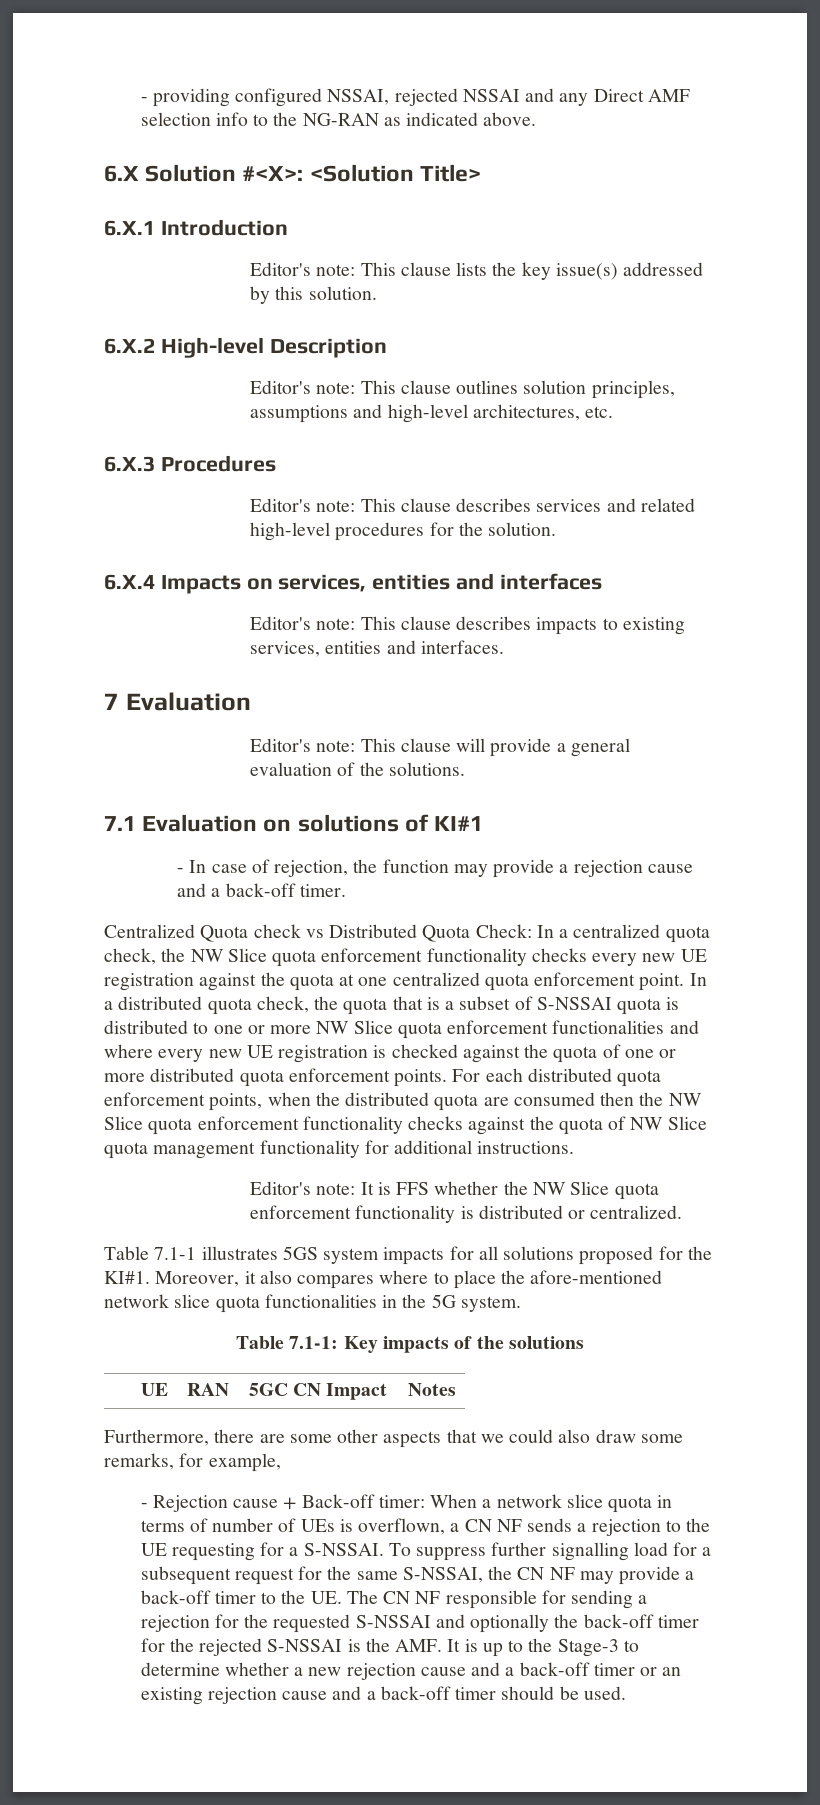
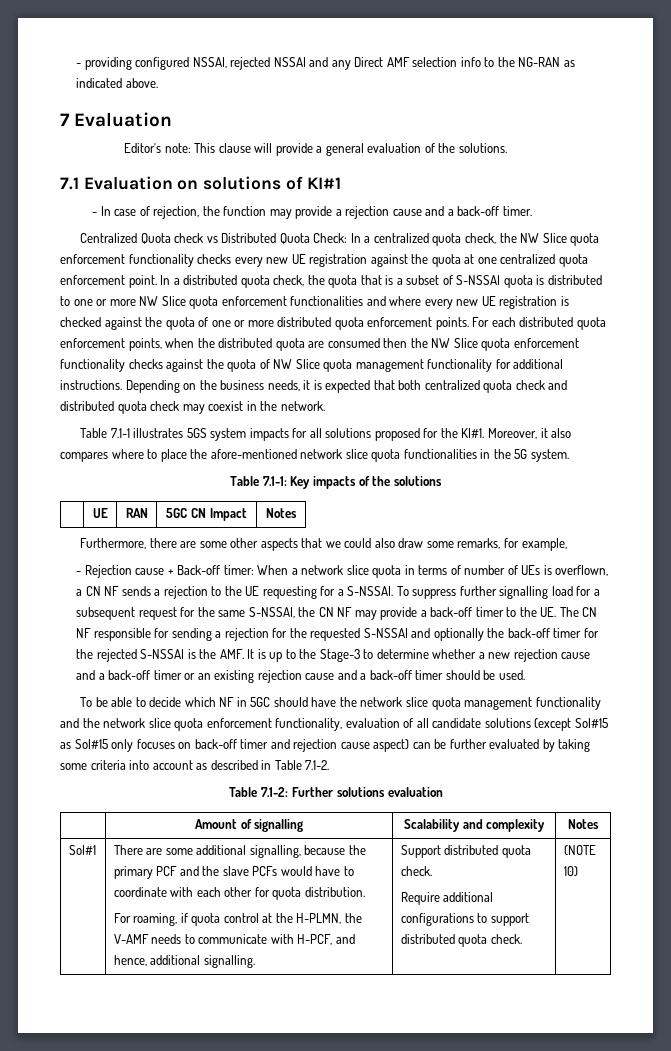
- 6.X Solution #<X>: <Solution Title>
- 6.X.1 Introduction
- Editor's note: This clause lists the key issue(s) addressed by this solution.
- 6.X.2 High-level Description
- Editor's note: This clause outlines solution principles, assumptions and high-level architectures, etc.
- 6.X.3 Procedures
- Editor's note: This clause describes services and related high-level procedures for the solution.
- 6.X.4 Impacts on services, entities and interfaces
- Editor's note: This clause describes impacts to existing services, entities and interfaces.
- For each distributed quota enforcement points, when the distributed quota are consumed then the NW Slice quota enforcement functionality checks against the quota of NW Slice quota management functionality for additional instructions.
- Editor's note: It is FFS whether the NW Slice quota enforcement functionality is distributed or centralized.
+ For each distributed quota enforcement points, when the distributed quota are consumed then the NW Slice quota enforcement functionality checks against the quota of NW Slice quota management functionality for additional instructions. Depending on the business needs, it is expected that both centralized quota check and distributed quota check may coexist in the network.
+ To be able to decide which NF in 5GC should have the network slice quota management functionality and the network slice quota enforcement functionality, evaluation of all candidate solutions (except Sol#15 as Sol#15 only focuses on back-off timer and rejection cause aspect) can be further evaluated by taking some criteria into account as described in Table 7.1-2.
+ Table 7.1-2: Further solutions evaluation
+ | Amount of signalling | Scalability and complexity | Notes
+ Sol#1 | There are some additional signalling, because the primary PCF and the slave PCFs would have to coordinate with each other for quota distribution.
+ For roaming, if quota control at the H-PLMN, the V-AMF needs to communicate with H-PCF, and hence, additional signalling. | Support distributed quota check.
+ Require additional configurations to support distributed quota check. | (NOTE 10)

